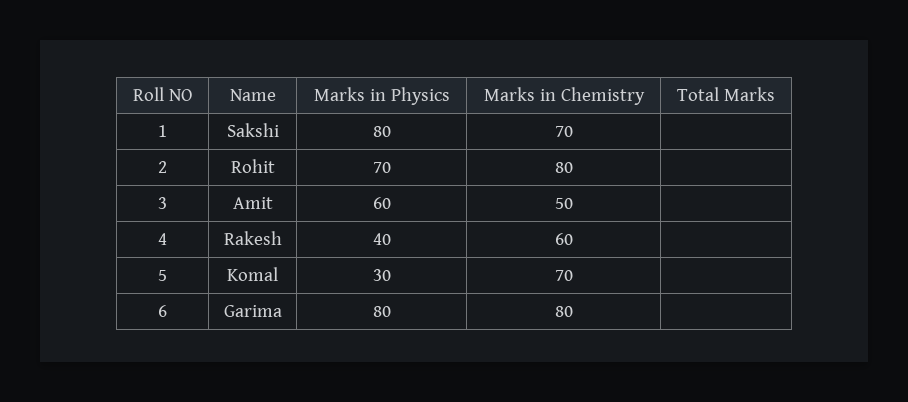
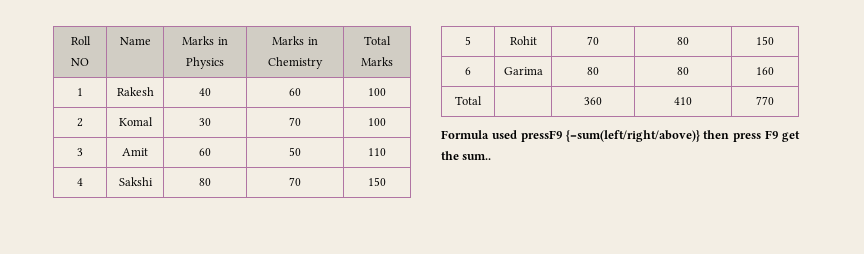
- 1 | Sakshi | 80 | 70 |
- 2 | Rohit | 70 | 80 |
+ 1 | Rakesh | 40 | 60 | 100
+ 2 | Komal | 30 | 70 | 100
- 3 | Amit | 60 | 50 |
+ 3 | Amit | 60 | 50 | 110
- 4 | Rakesh | 40 | 60 |
+ 4 | Sakshi | 80 | 70 | 150
- 5 | Komal | 30 | 70 |
+ 5 | Rohit | 70 | 80 | 150
- 6 | Garima | 80 | 80 |
+ 6 | Garima | 80 | 80 | 160
+ Total | | 360 | 410 | 770
+ Formula used pressF9 {=sum(left/right/above)} then press F9 get the sum..

